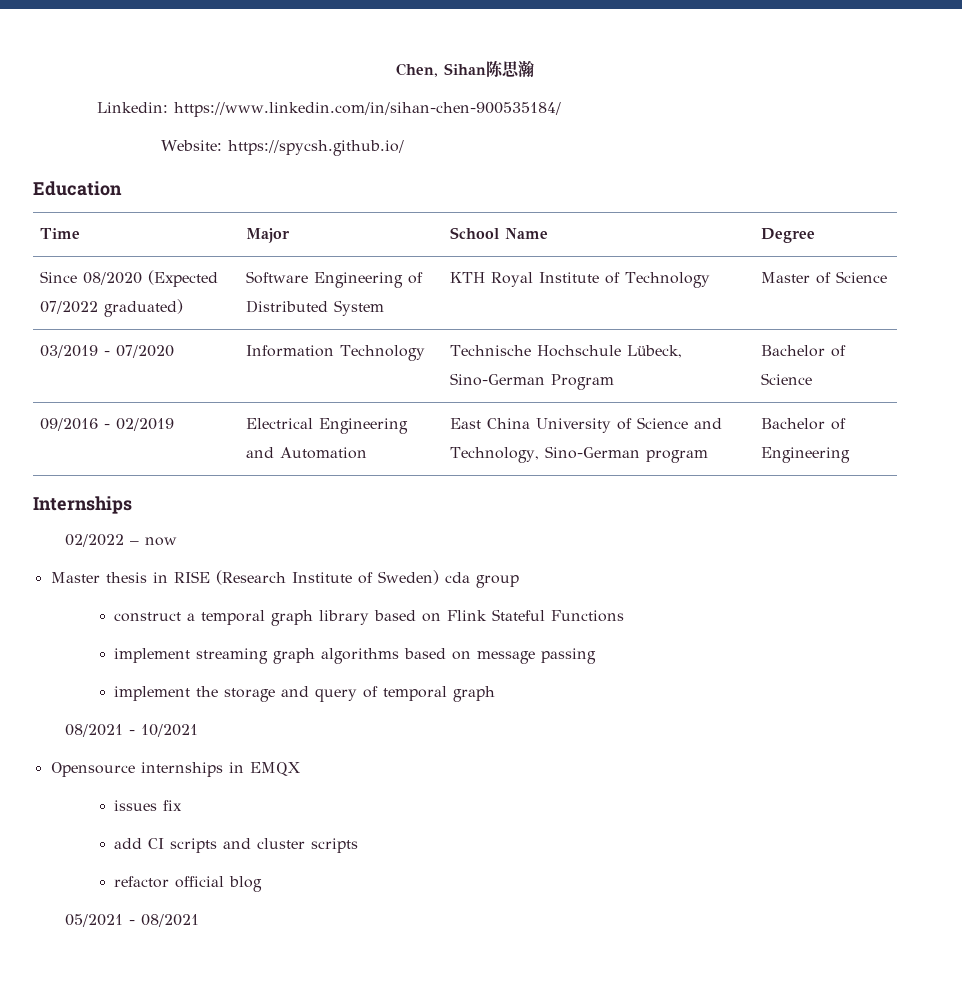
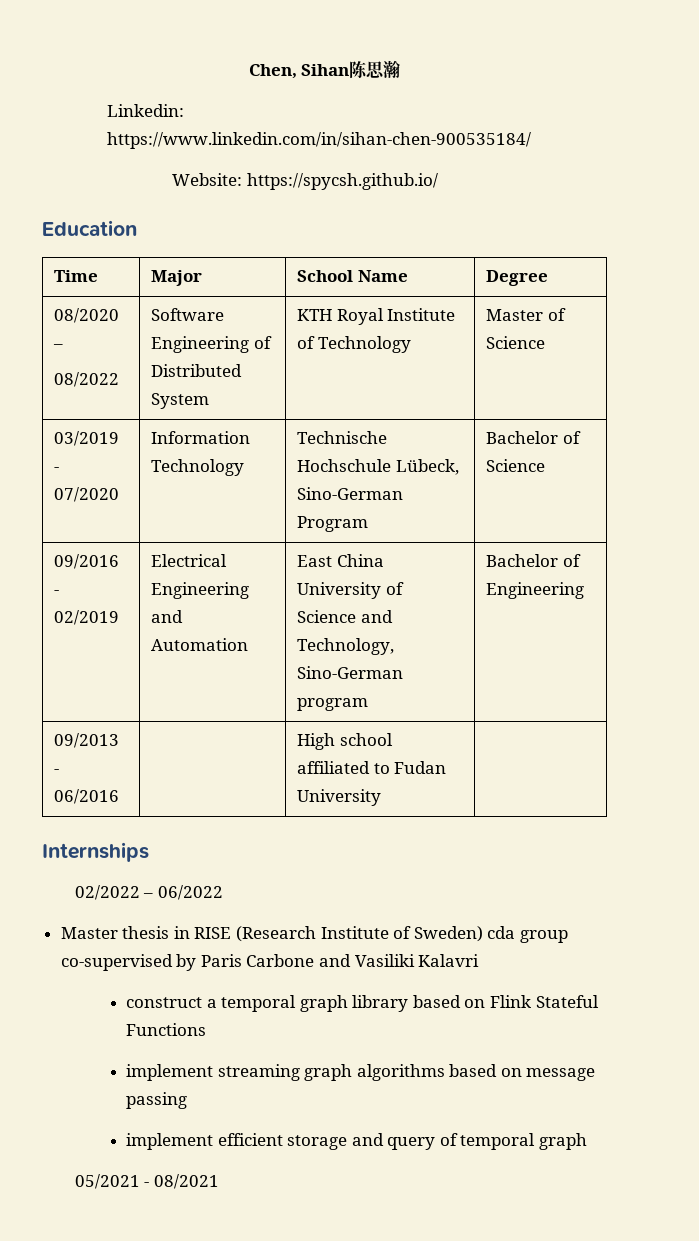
- Since 08/2020 (Expected 07/2022 graduated) | Software Engineering of Distributed System | KTH Royal Institute of Technology | Master of Science
+ 08/2020 –
+ 08/2022 | Software Engineering of Distributed System | KTH Royal Institute of Technology | Master of Science
+ 09/2013 - 06/2016 | | High school affiliated to Fudan University |
- 02/2022 – now
+ 02/2022 – 06/2022
- Master thesis in RISE (Research Institute of Sweden) cda group
+ Master thesis in RISE (Research Institute of Sweden) cda group co-supervised by Paris Carbone and Vasiliki Kalavri
- implement the storage and query of temporal graph
+ implement efficient storage and query of temporal graph
- 08/2021 - 10/2021
- Opensource internships in EMQX
- issues fix
- add CI scripts and cluster scripts
- refactor official blog

